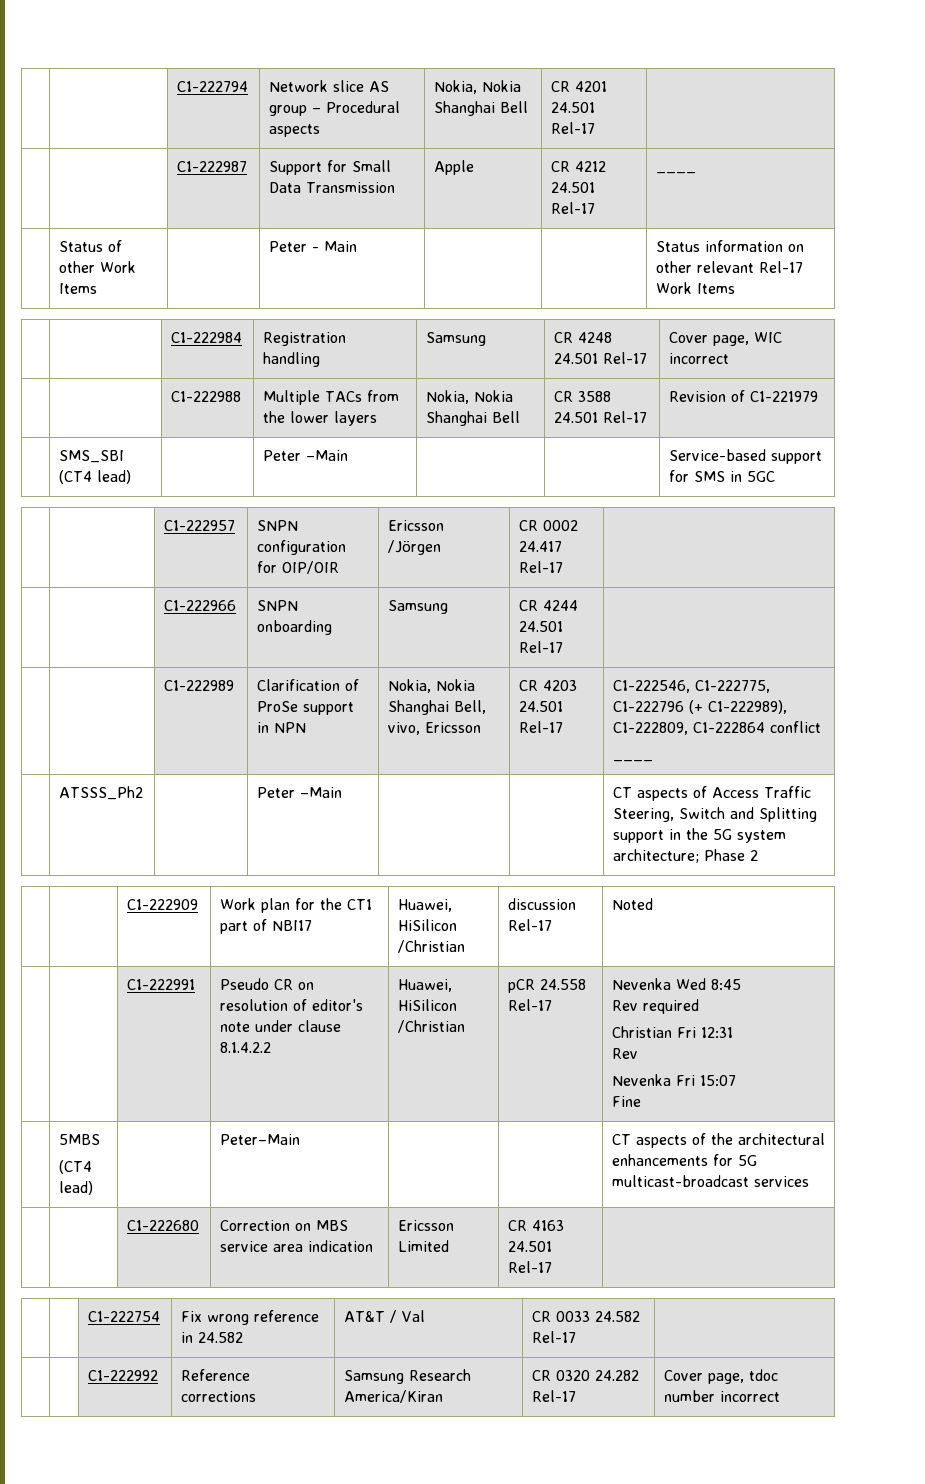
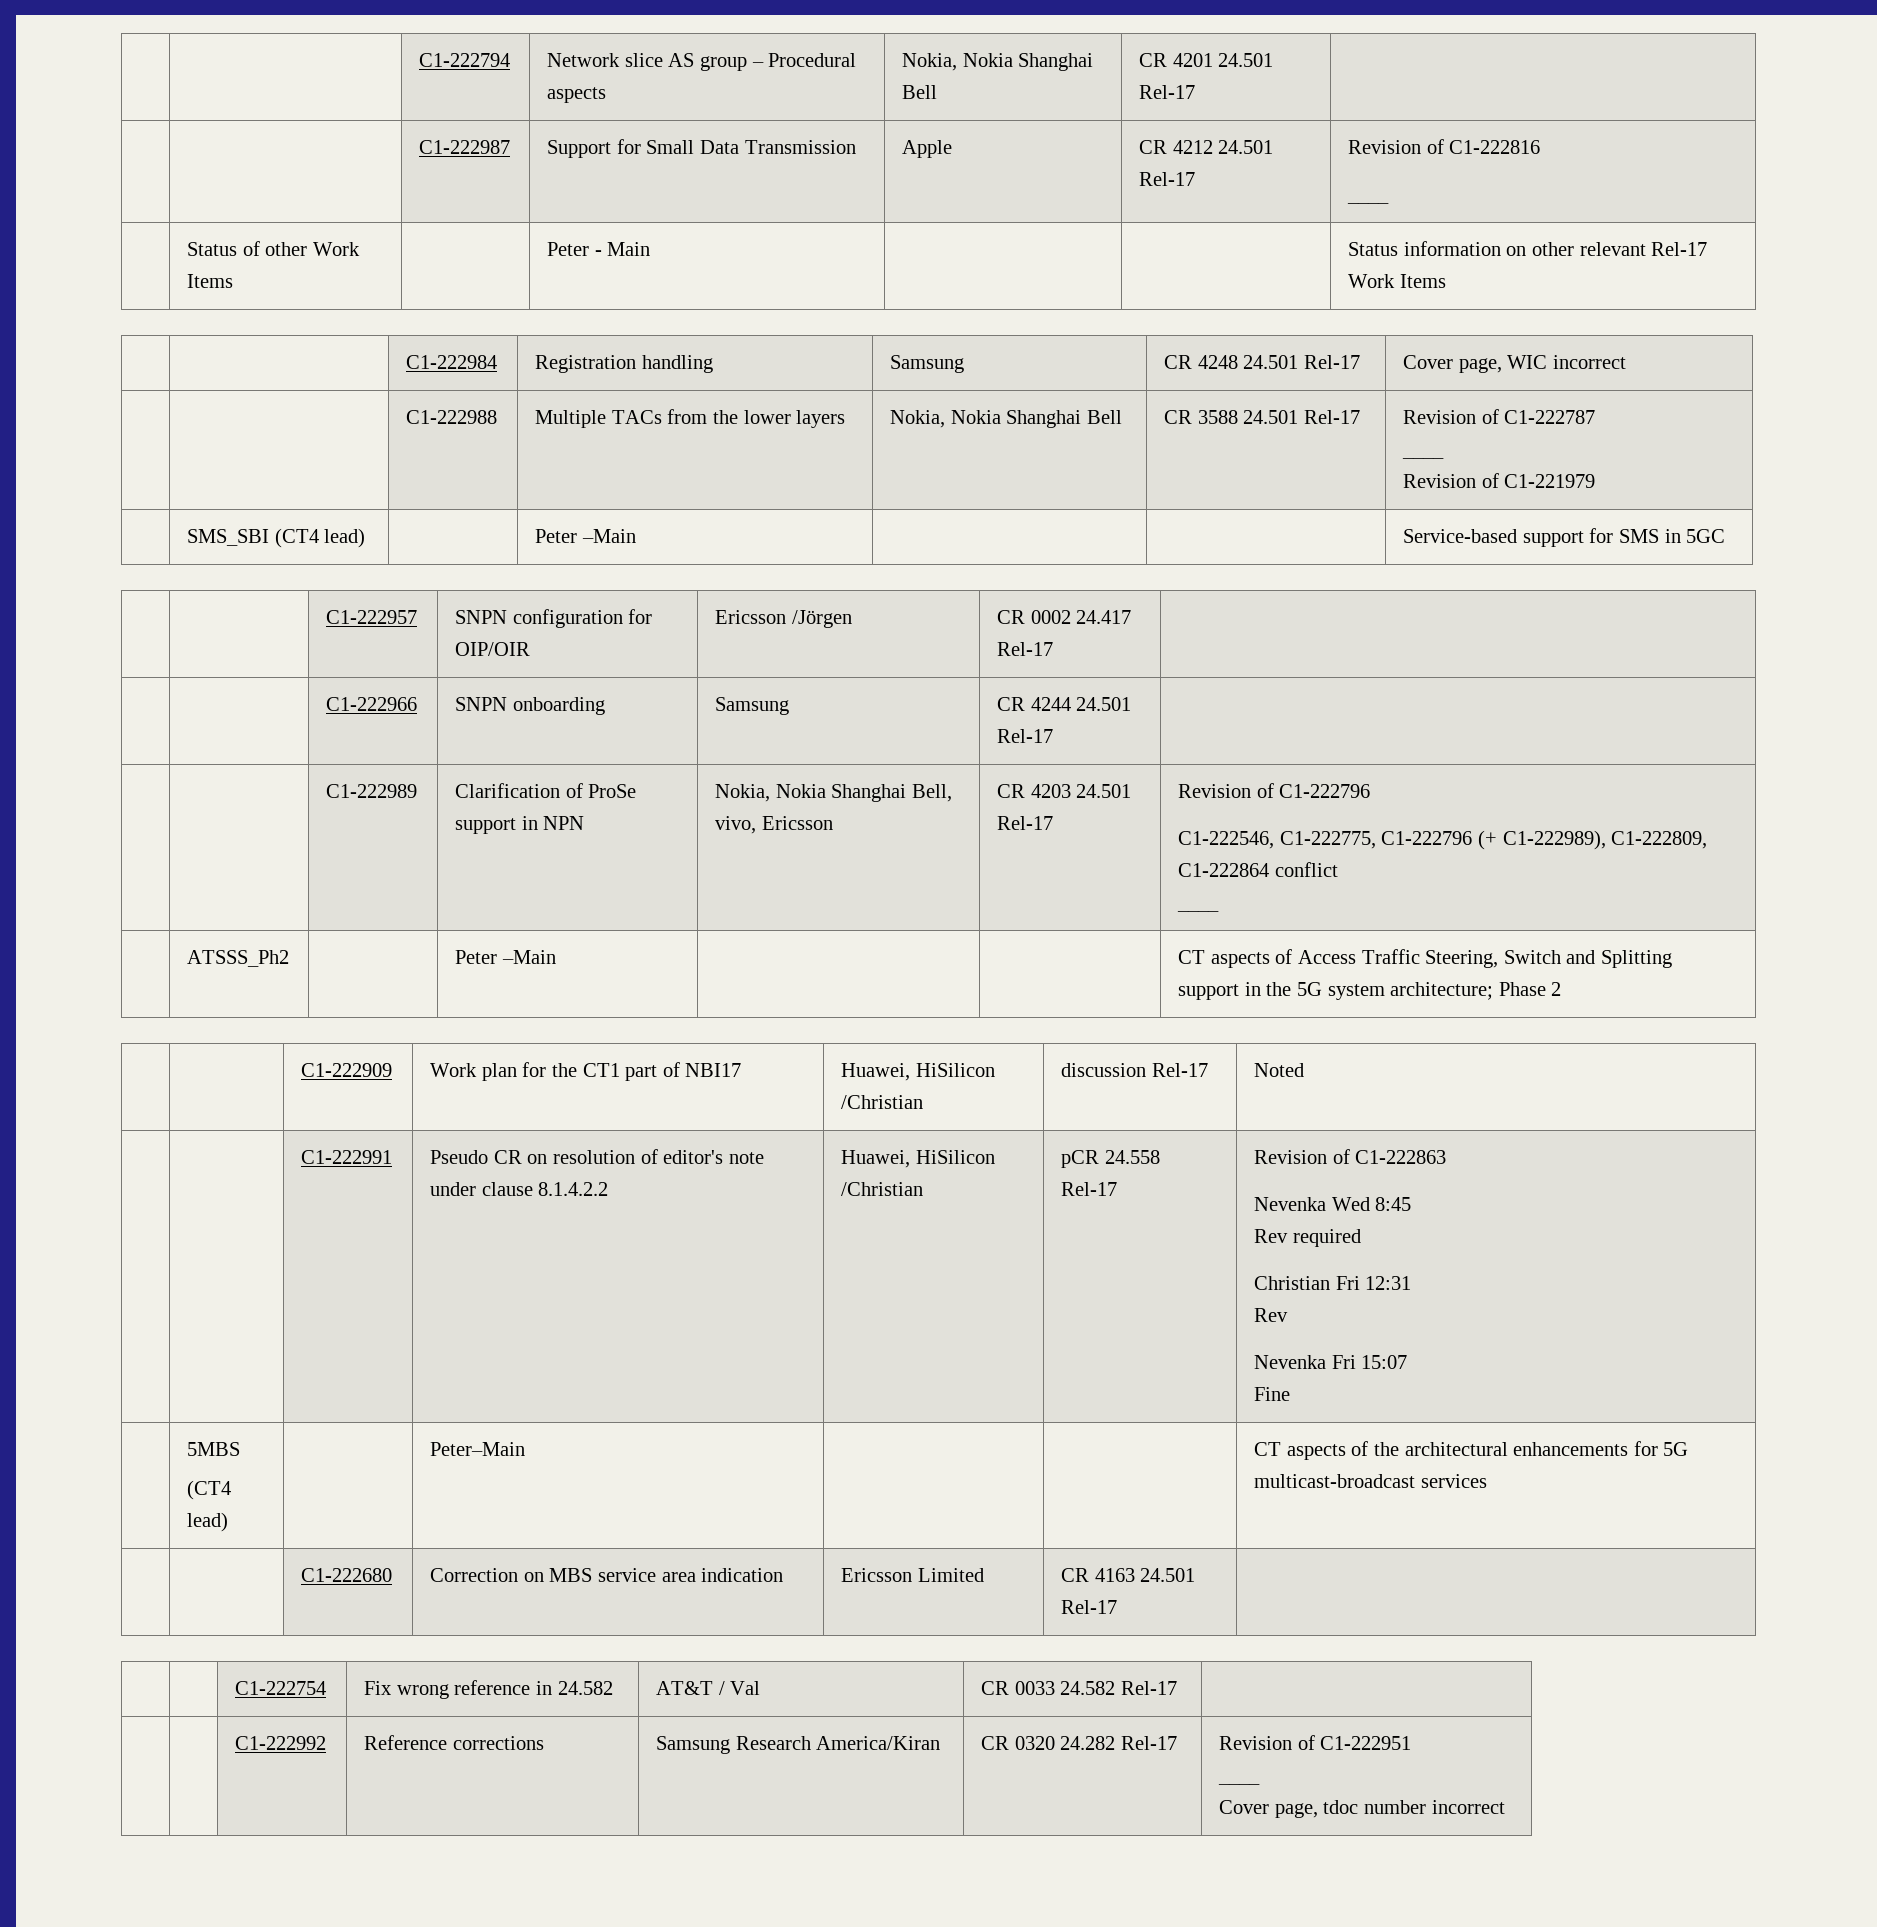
- | | C1-222987 | Support for Small Data Transmission | Apple | CR 4212 24.501 Rel-17 | ____
+ | | C1-222987 | Support for Small Data Transmission | Apple | CR 4212 24.501 Rel-17 | Revision of C1-222816
+ ____
- | | C1-222988 | Multiple TACs from the lower layers | Nokia, Nokia Shanghai Bell | CR 3588 24.501 Rel-17 | Revision of C1-221979
+ | | C1-222988 | Multiple TACs from the lower layers | Nokia, Nokia Shanghai Bell | CR 3588 24.501 Rel-17 | Revision of C1-222787
+ ____
+ Revision of C1-221979
- | | C1-222989 | Clarification of ProSe support in NPN | Nokia, Nokia Shanghai Bell, vivo, Ericsson | CR 4203 24.501 Rel-17 | C1-222546, C1-222775, C1-222796 (+ C1-222989), C1-222809, C1-222864 conflict
+ | | C1-222989 | Clarification of ProSe support in NPN | Nokia, Nokia Shanghai Bell, vivo, Ericsson | CR 4203 24.501 Rel-17 | Revision of C1-222796
+ C1-222546, C1-222775, C1-222796 (+ C1-222989), C1-222809, C1-222864 conflict
- | | C1-222991 | Pseudo CR on resolution of editor's note under clause 8.1.4.2.2 | Huawei, HiSilicon /Christian | pCR 24.558 Rel-17 | Nevenka Wed 8:45
+ | | C1-222991 | Pseudo CR on resolution of editor's note under clause 8.1.4.2.2 | Huawei, HiSilicon /Christian | pCR 24.558 Rel-17 | Revision of C1-222863
+ Nevenka Wed 8:45
- | | C1-222992 | Reference corrections | Samsung Research America/Kiran | CR 0320 24.282 Rel-17 | Cover page, tdoc number incorrect
+ | | C1-222992 | Reference corrections | Samsung Research America/Kiran | CR 0320 24.282 Rel-17 | Revision of C1-222951
+ ____
+ Cover page, tdoc number incorrect

